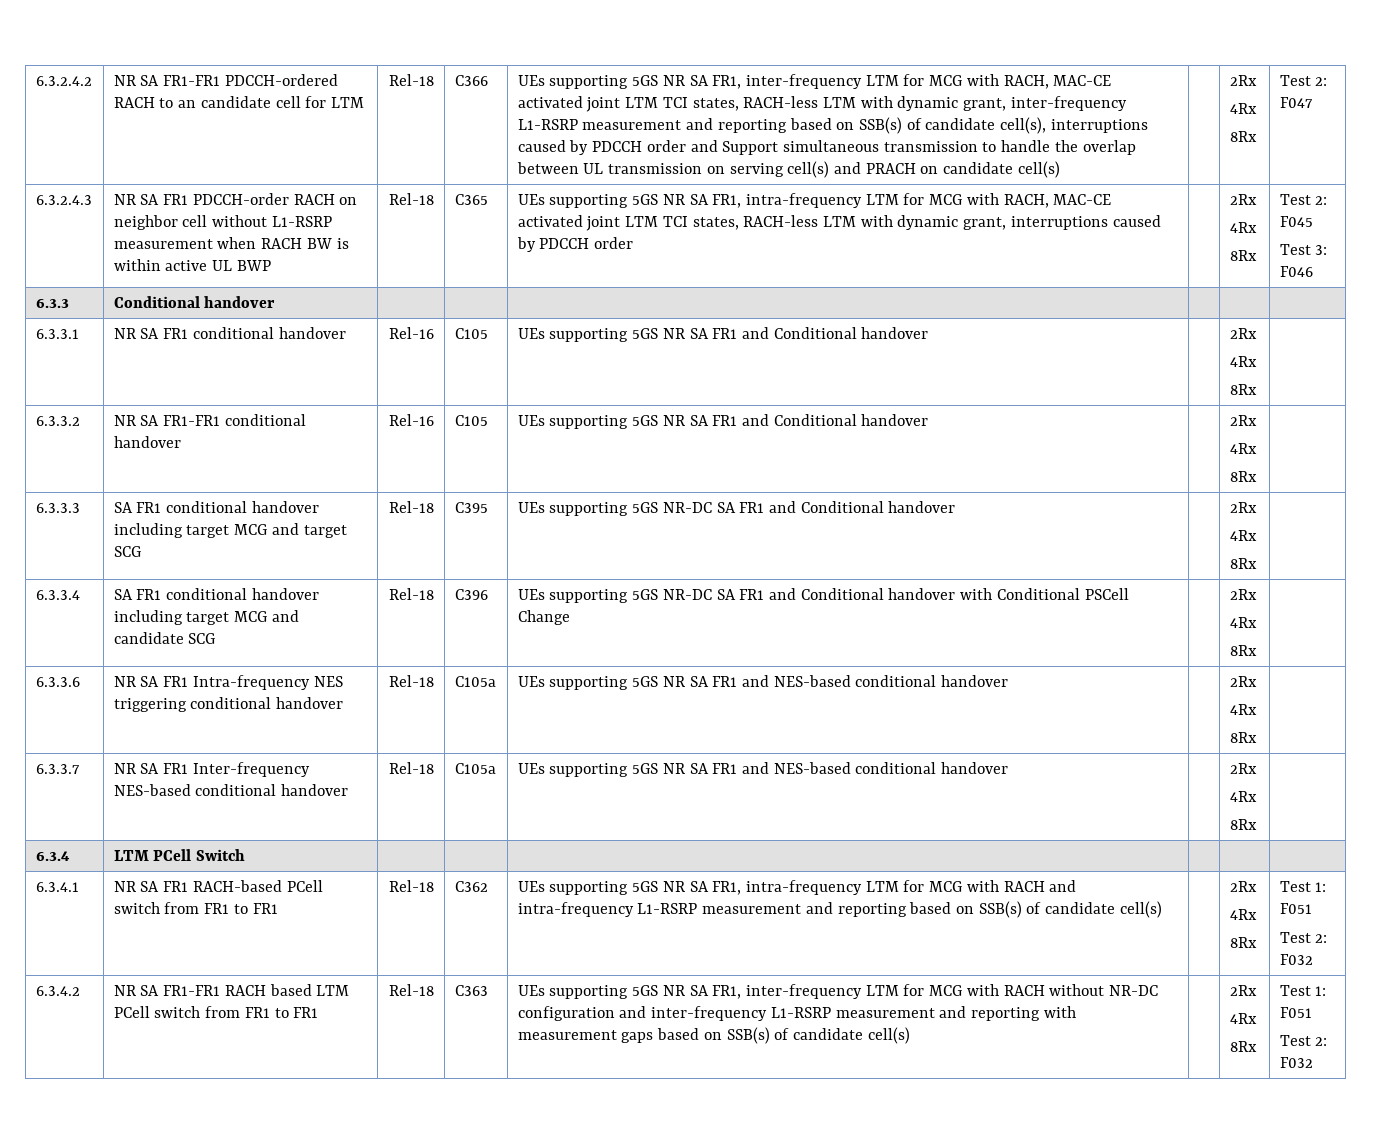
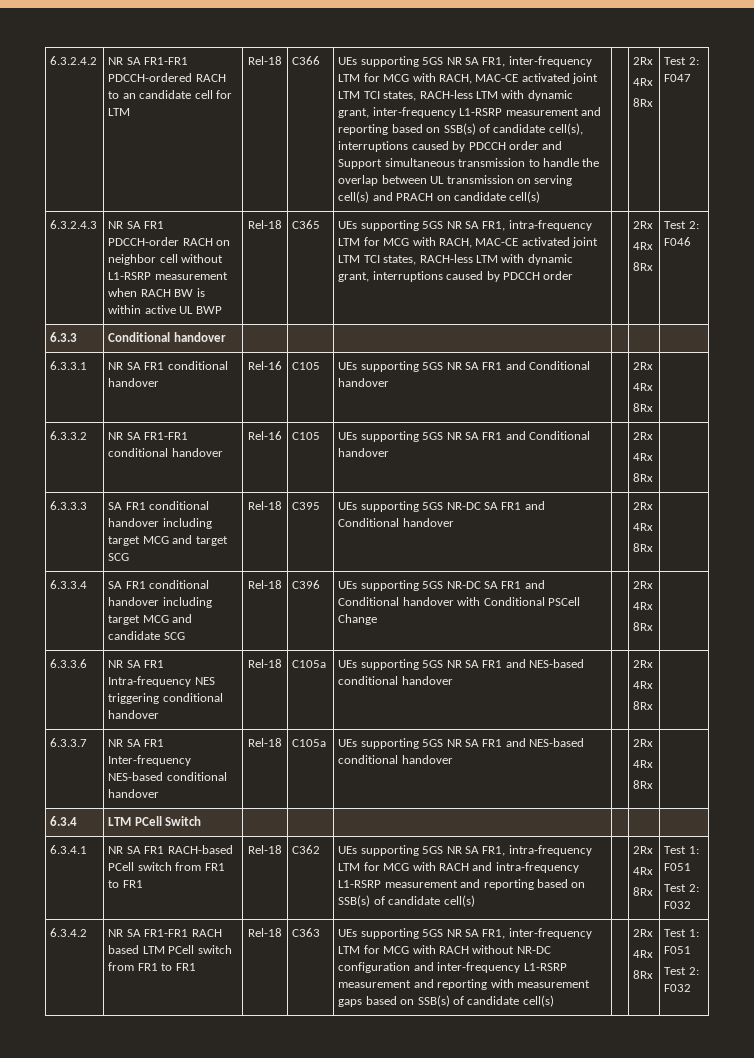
- Test 2: F045
- Test 3: F046
+ Test 2: F046

